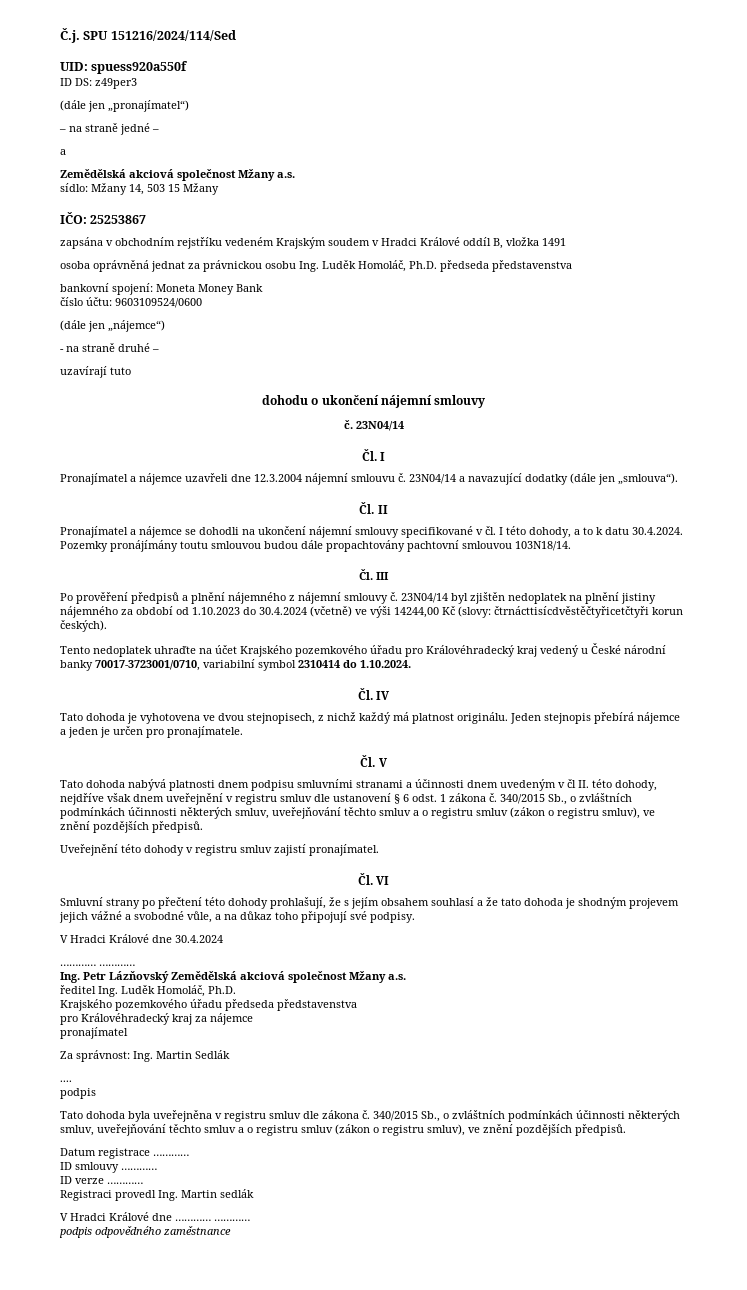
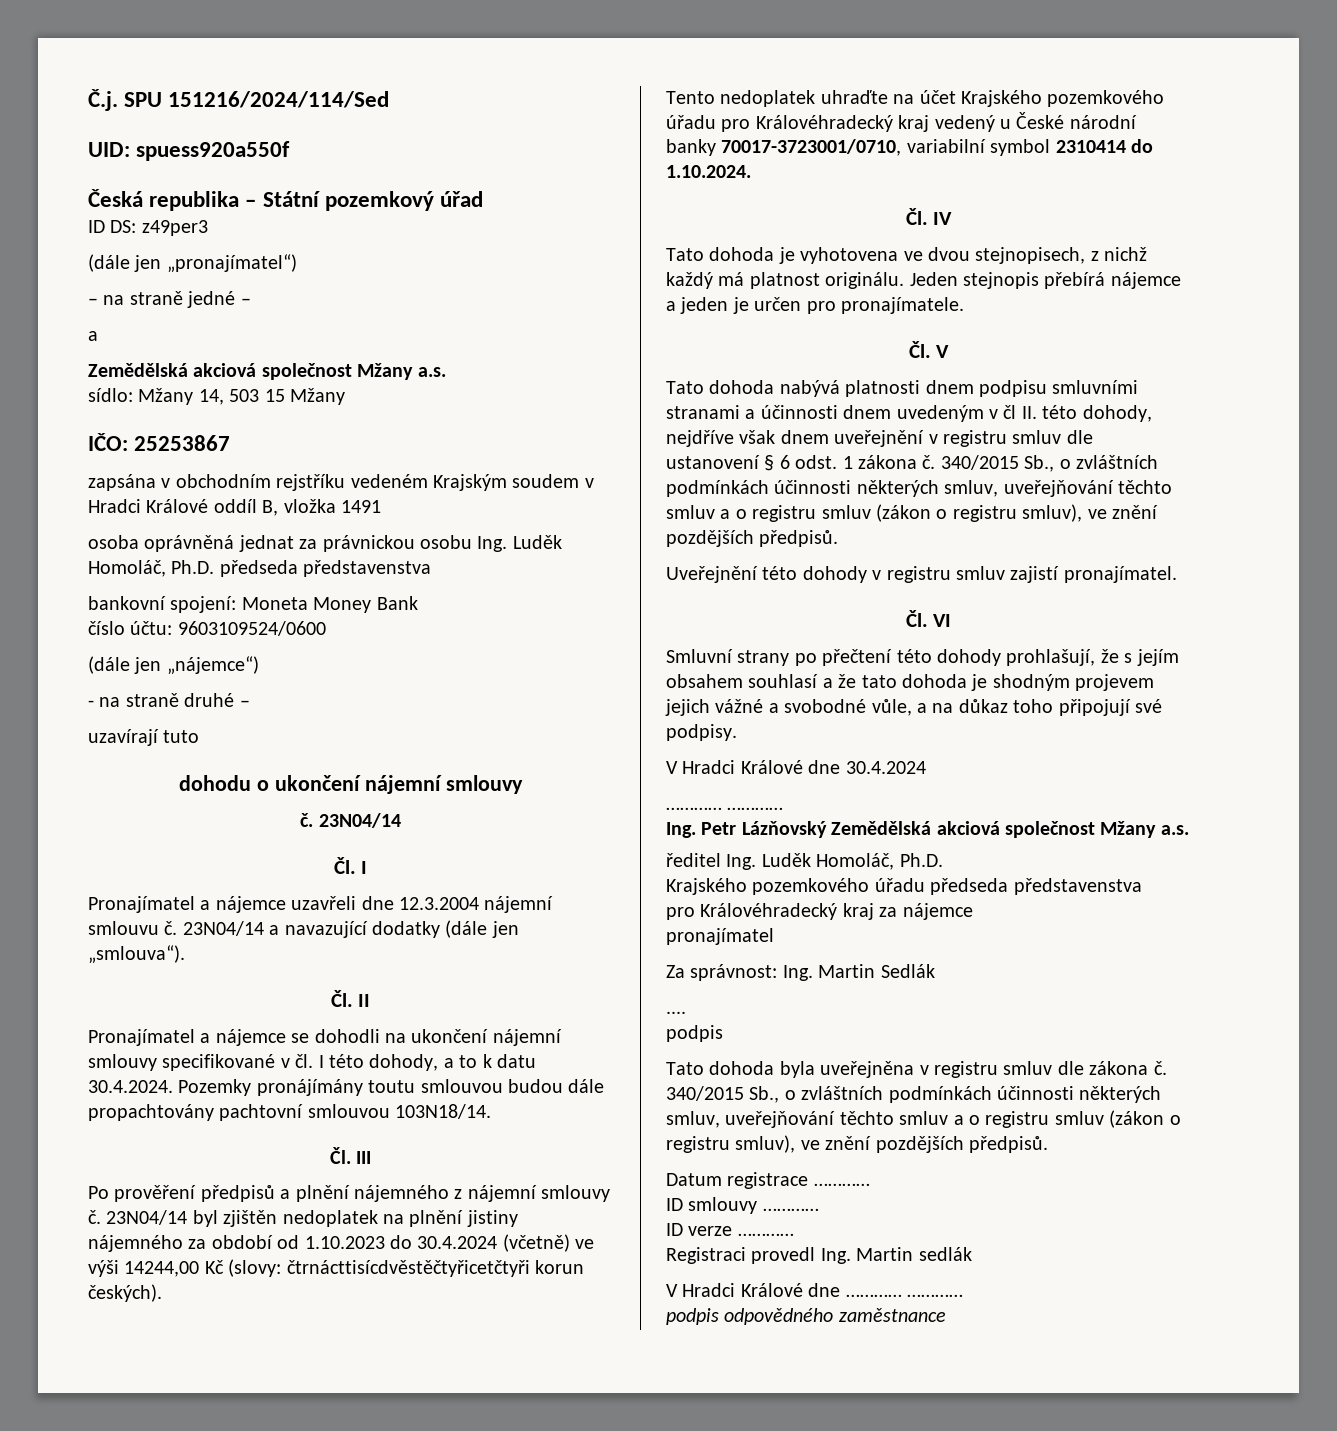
+ Česká republika – Státní pozemkový úřad

